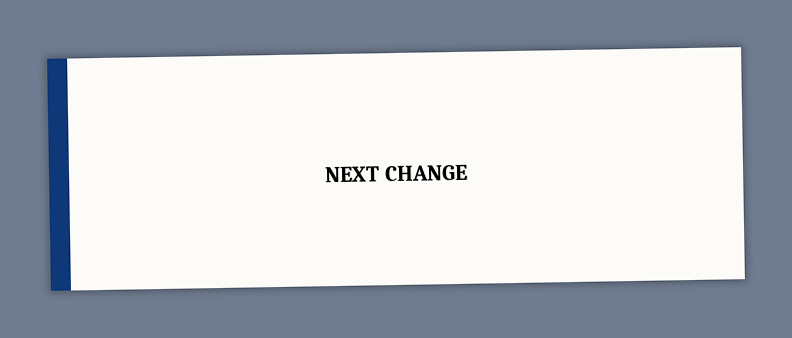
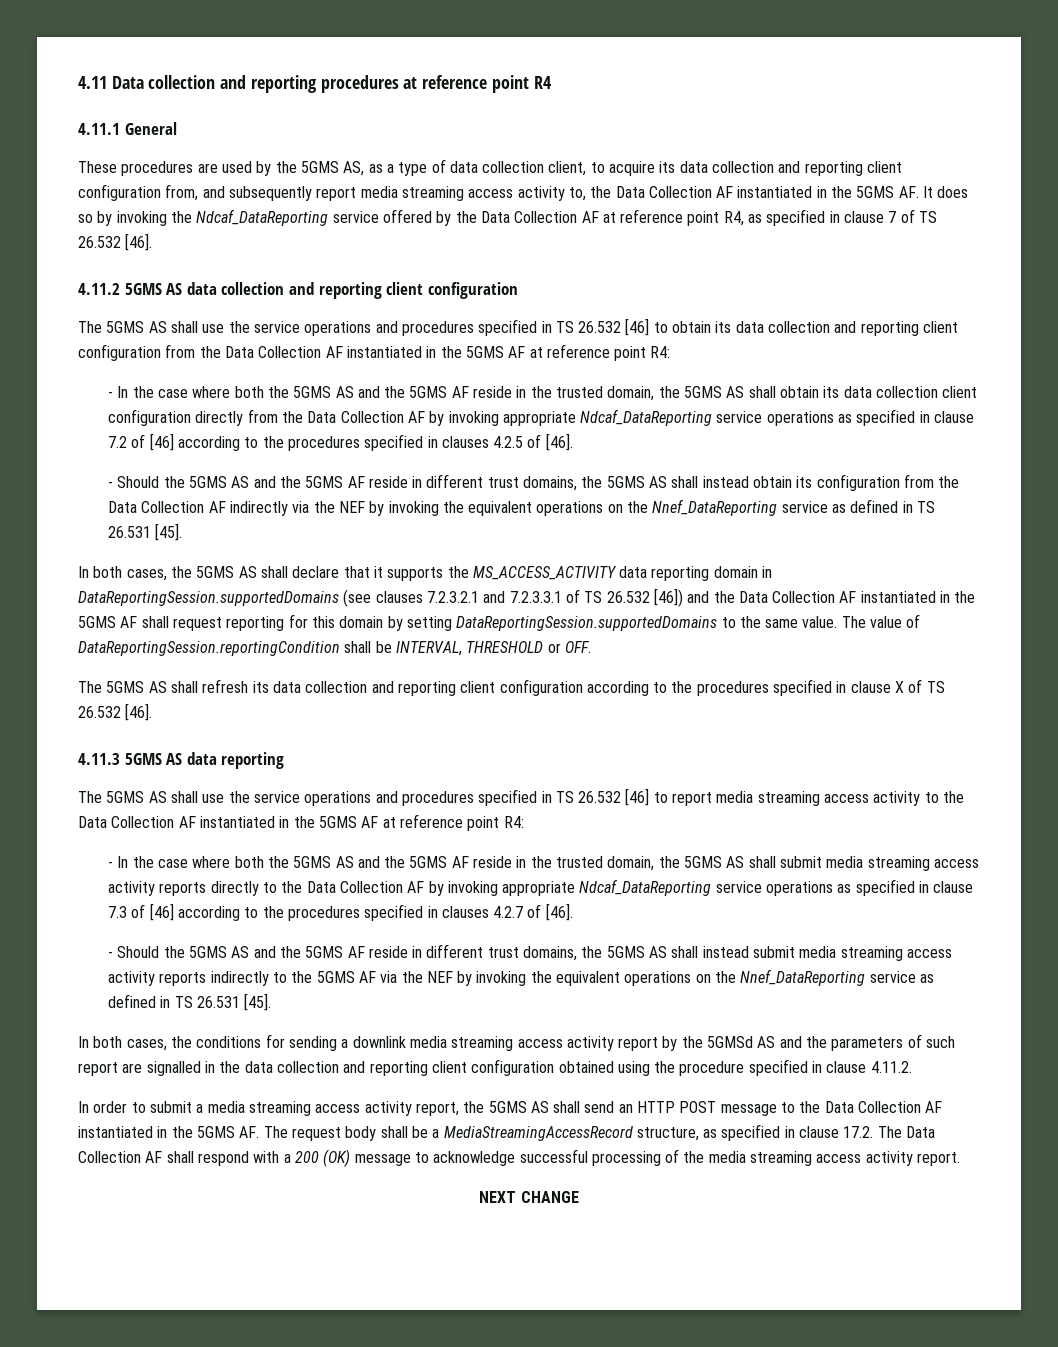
+ 4.11 Data collection and reporting procedures at reference point R4
+ 4.11.1 General
+ These procedures are used by the 5GMS AS, as a type of data collection client, to acquire its data collection and reporting client configuration from, and subsequently report media streaming access activity to, the Data Collection AF instantiated in the 5GMS AF. It does so by invoking the Ndcaf_DataReporting service offered by the Data Collection AF at reference point R4, as specified in clause 7 of TS 26.532 [46].
+ 4.11.2 5GMS AS data collection and reporting client configuration
+ The 5GMS AS shall use the service operations and procedures specified in TS 26.532 [46] to obtain its data collection and reporting client configuration from the Data Collection AF instantiated in the 5GMS AF at reference point R4:
+ - In the case where both the 5GMS AS and the 5GMS AF reside in the trusted domain, the 5GMS AS shall obtain its data collection client configuration directly from the Data Collection AF by invoking appropriate Ndcaf_DataReporting service operations as specified in clause 7.2 of [46] according to the procedures specified in clauses 4.2.5 of [46].
+ - Should the 5GMS AS and the 5GMS AF reside in different trust domains, the 5GMS AS shall instead obtain its configuration from the Data Collection AF indirectly via the NEF by invoking the equivalent operations on the Nnef_DataReporting service as defined in TS 26.531 [45].
+ In both cases, the 5GMS AS shall declare that it supports the MS_ACCESS_ACTIVITY data reporting domain in DataReportingSession.supportedDomains (see clauses 7.2.3.2.1 and 7.2.3.3.1 of TS 26.532 [46]) and the Data Collection AF instantiated in the 5GMS AF shall request reporting for this domain by setting DataReportingSession.supportedDomains to the same value. The value of DataReportingSession.reportingCondition shall be INTERVAL, THRESHOLD or OFF.
+ The 5GMS AS shall refresh its data collection and reporting client configuration according to the procedures specified in clause X of TS 26.532 [46].
+ 4.11.3 5GMS AS data reporting
+ The 5GMS AS shall use the service operations and procedures specified in TS 26.532 [46] to report media streaming access activity to the Data Collection AF instantiated in the 5GMS AF at reference point R4:
+ - In the case where both the 5GMS AS and the 5GMS AF reside in the trusted domain, the 5GMS AS shall submit media streaming access activity reports directly to the Data Collection AF by invoking appropriate Ndcaf_DataReporting service operations as specified in clause 7.3 of [46] according to the procedures specified in clauses 4.2.7 of [46].
+ - Should the 5GMS AS and the 5GMS AF reside in different trust domains, the 5GMS AS shall instead submit media streaming access activity reports indirectly to the 5GMS AF via the NEF by invoking the equivalent operations on the Nnef_DataReporting service as defined in TS 26.531 [45].
+ In both cases, the conditions for sending a downlink media streaming access activity report by the 5GMSd AS and the parameters of such report are signalled in the data collection and reporting client configuration obtained using the procedure specified in clause 4.11.2.
+ In order to submit a media streaming access activity report, the 5GMS AS shall send an HTTP POST message to the Data Collection AF instantiated in the 5GMS AF. The request body shall be a MediaStreamingAccessRecord structure, as specified in clause 17.2. The Data Collection AF shall respond with a 200 (OK) message to acknowledge successful processing of the media streaming access activity report.

